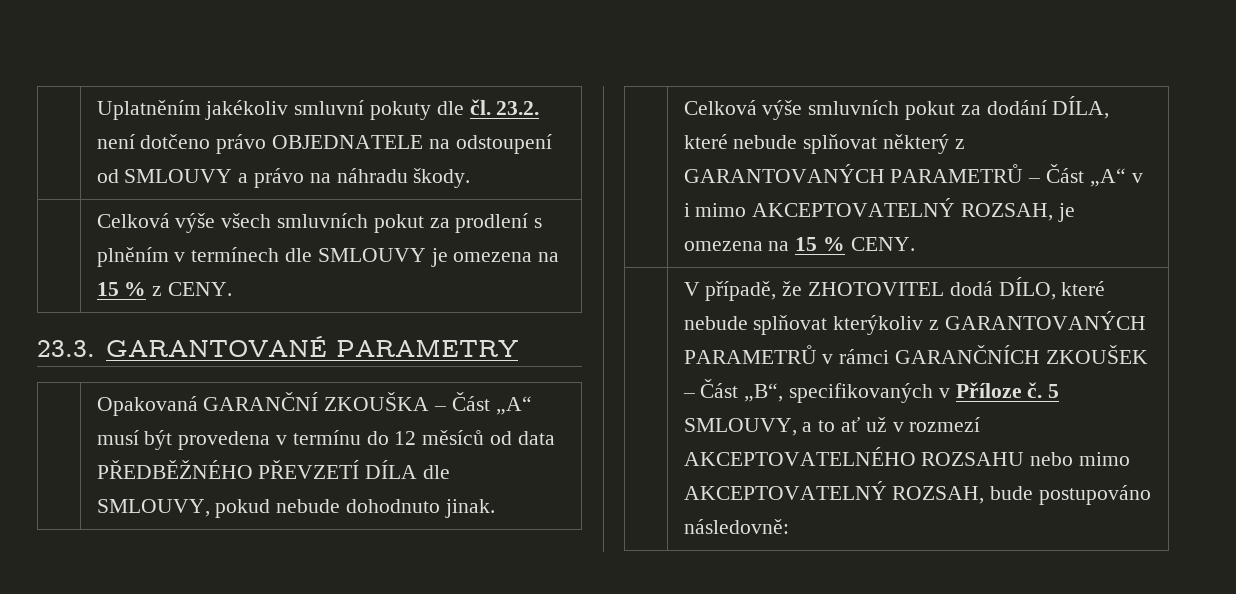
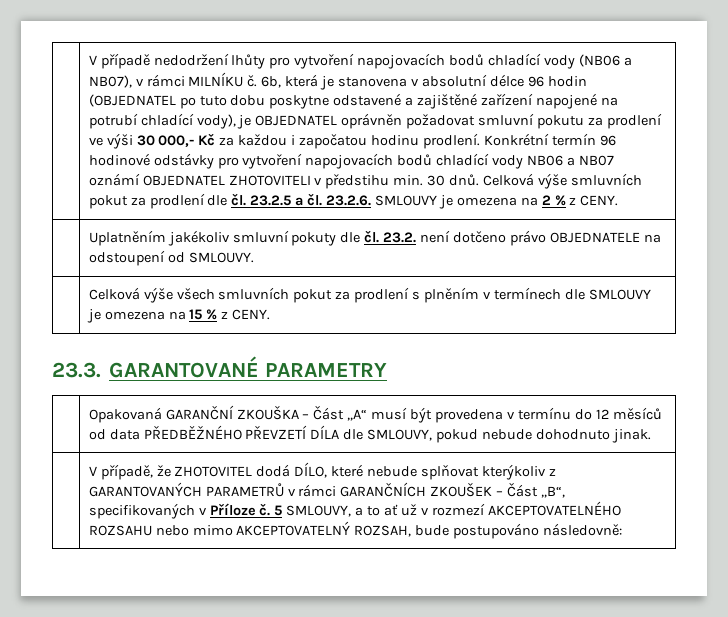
+ V případě nedodržení lhůty pro vytvoření napojovacích bodů chladící vody (NB06 a NB07), v rámci MILNÍKU č. 6b, která je stanovena v absolutní délce 96 hodin (OBJEDNATEL po tuto dobu poskytne odstavené a zajištěné zařízení napojené na potrubí chladící vody), je OBJEDNATEL oprávněn požadovat smluvní pokutu za prodlení ve výši 30 000,- Kč za každou i započatou hodinu prodlení. Konkrétní termín 96 hodinové odstávky pro vytvoření napojovacích bodů chladící vody NB06 a NB07 oznámí OBJEDNATEL ZHOTOVITELI v předstihu min. 30 dnů. Celková výše smluvních pokut za prodlení dle čl. 23.2.5 a čl. 23.2.6. SMLOUVY je omezena na 2 % z CENY.
- Uplatněním jakékoliv smluvní pokuty dle čl. 23.2. není dotčeno právo OBJEDNATELE na odstoupení od SMLOUVY a právo na náhradu škody.
+ | Uplatněním jakékoliv smluvní pokuty dle čl. 23.2. není dotčeno právo OBJEDNATELE na odstoupení od SMLOUVY.
- | Celková výše smluvních pokut za dodání DÍLA, které nebude splňovat některý z GARANTOVANÝCH PARAMETRŮ – Část „A“ v i mimo AKCEPTOVATELNÝ ROZSAH, je omezena na 15 % CENY.

